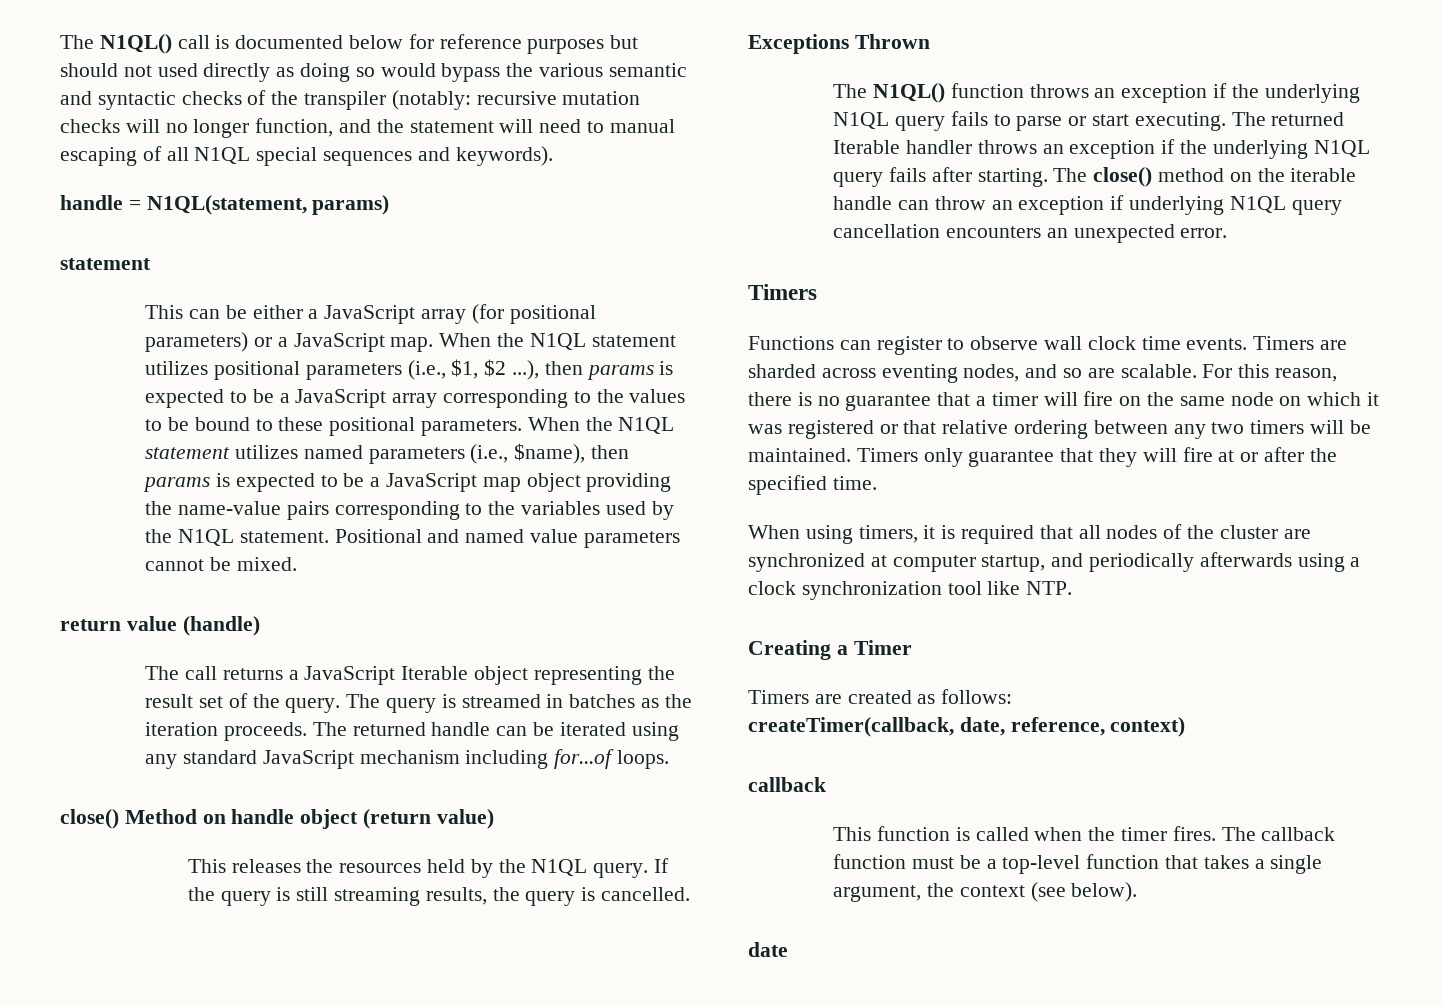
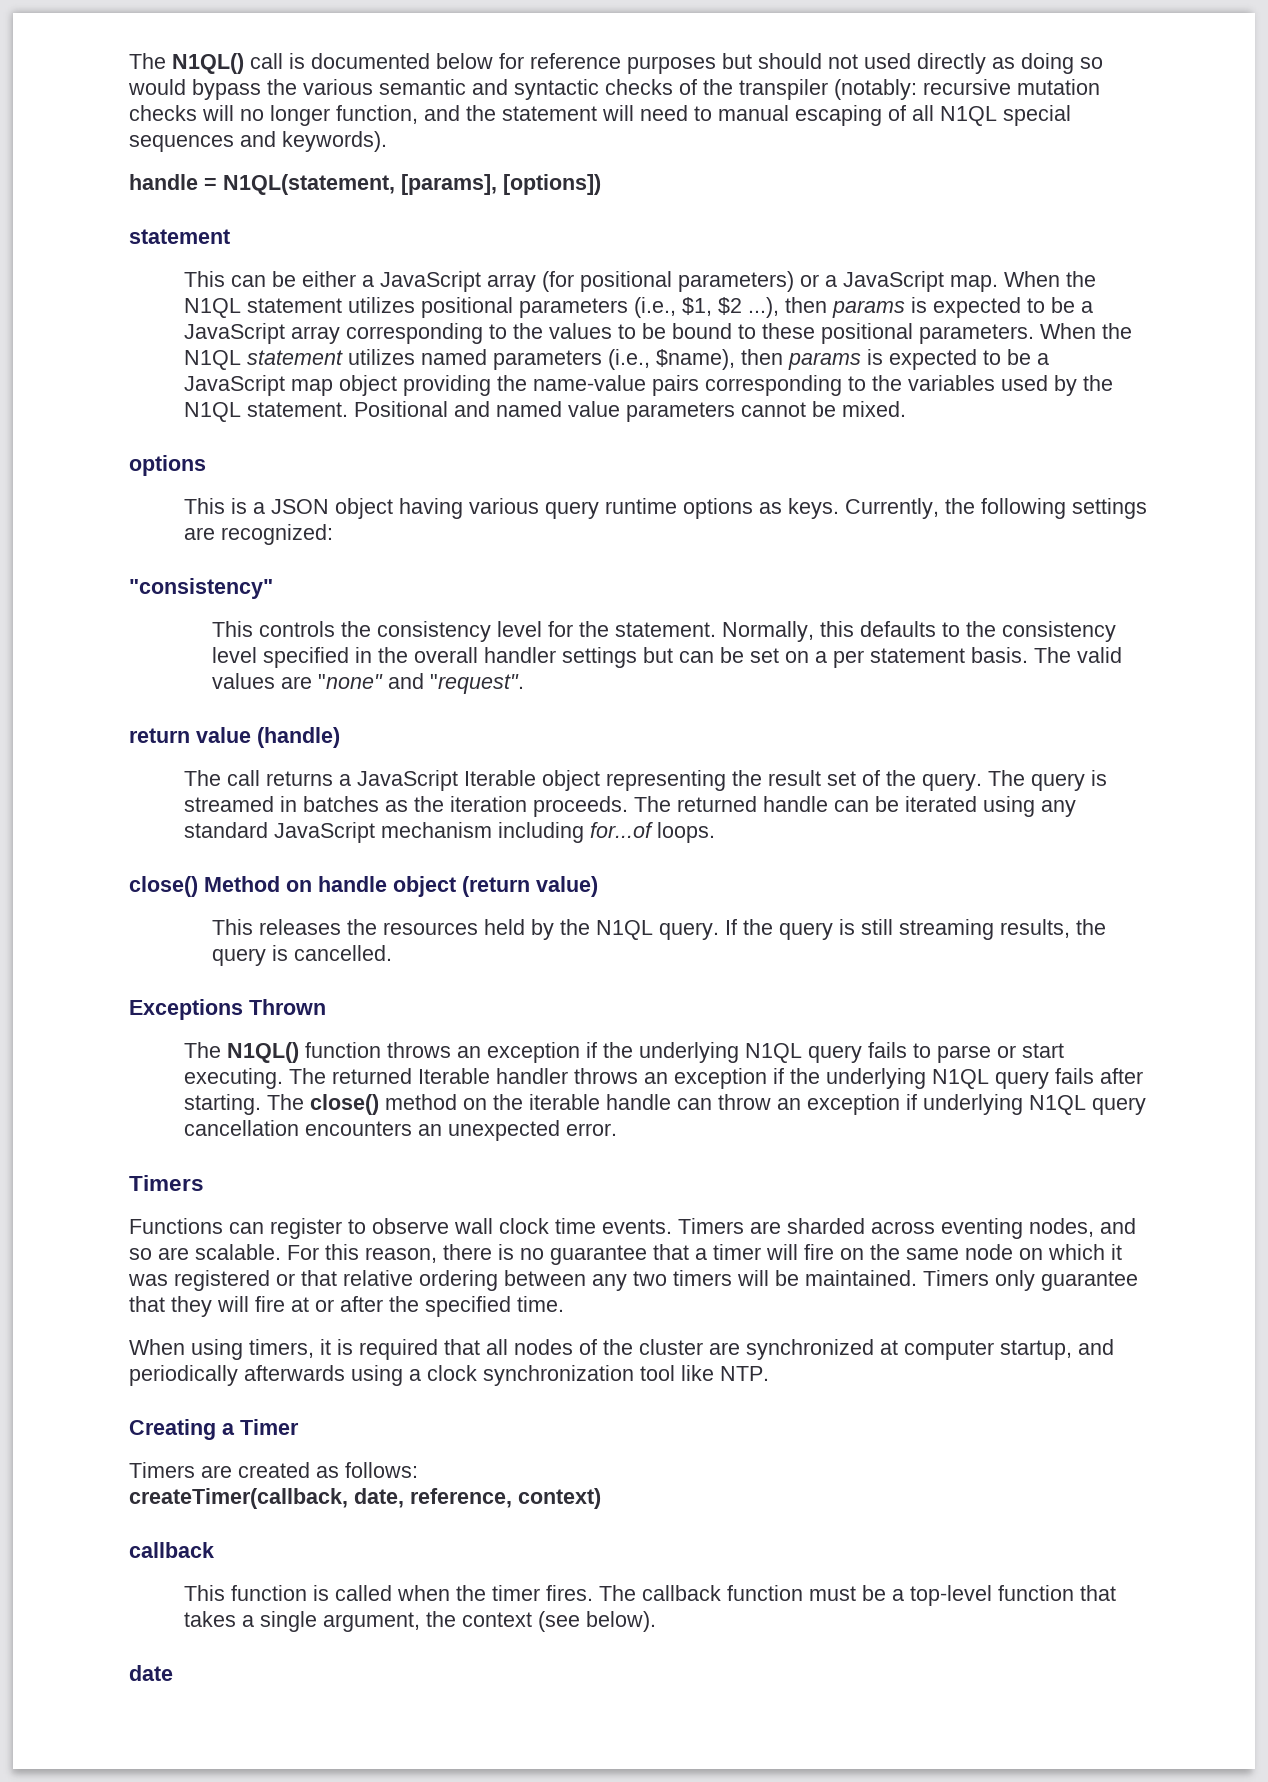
- handle = N1QL(statement, params)
+ handle = N1QL(statement, [params], [options])
  Positional and named value parameters cannot be mixed.
+ options
+ This is a JSON object having various query runtime options as keys. Currently, the following settings are recognized:
+ "consistency"
+ This controls the consistency level for the statement. Normally, this defaults to the consistency level specified in the overall handler settings but can be set on a per statement basis. The valid values are "none" and "request".

